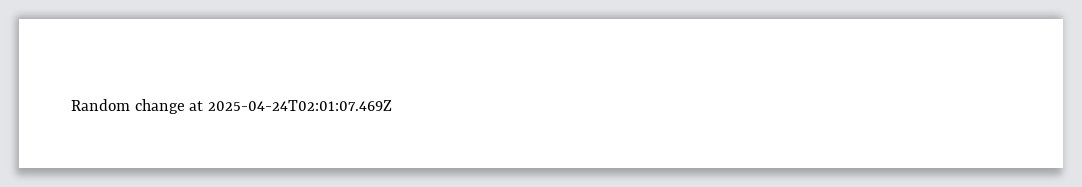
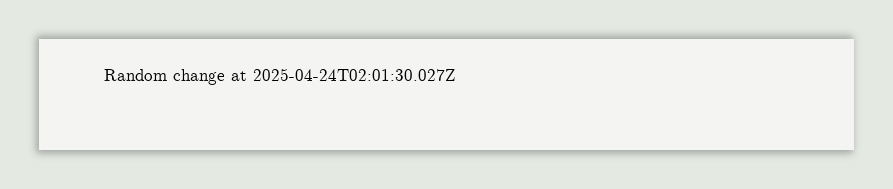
- Random change at 2025-04-24T02:01:07.469Z
+ Random change at 2025-04-24T02:01:30.027Z

